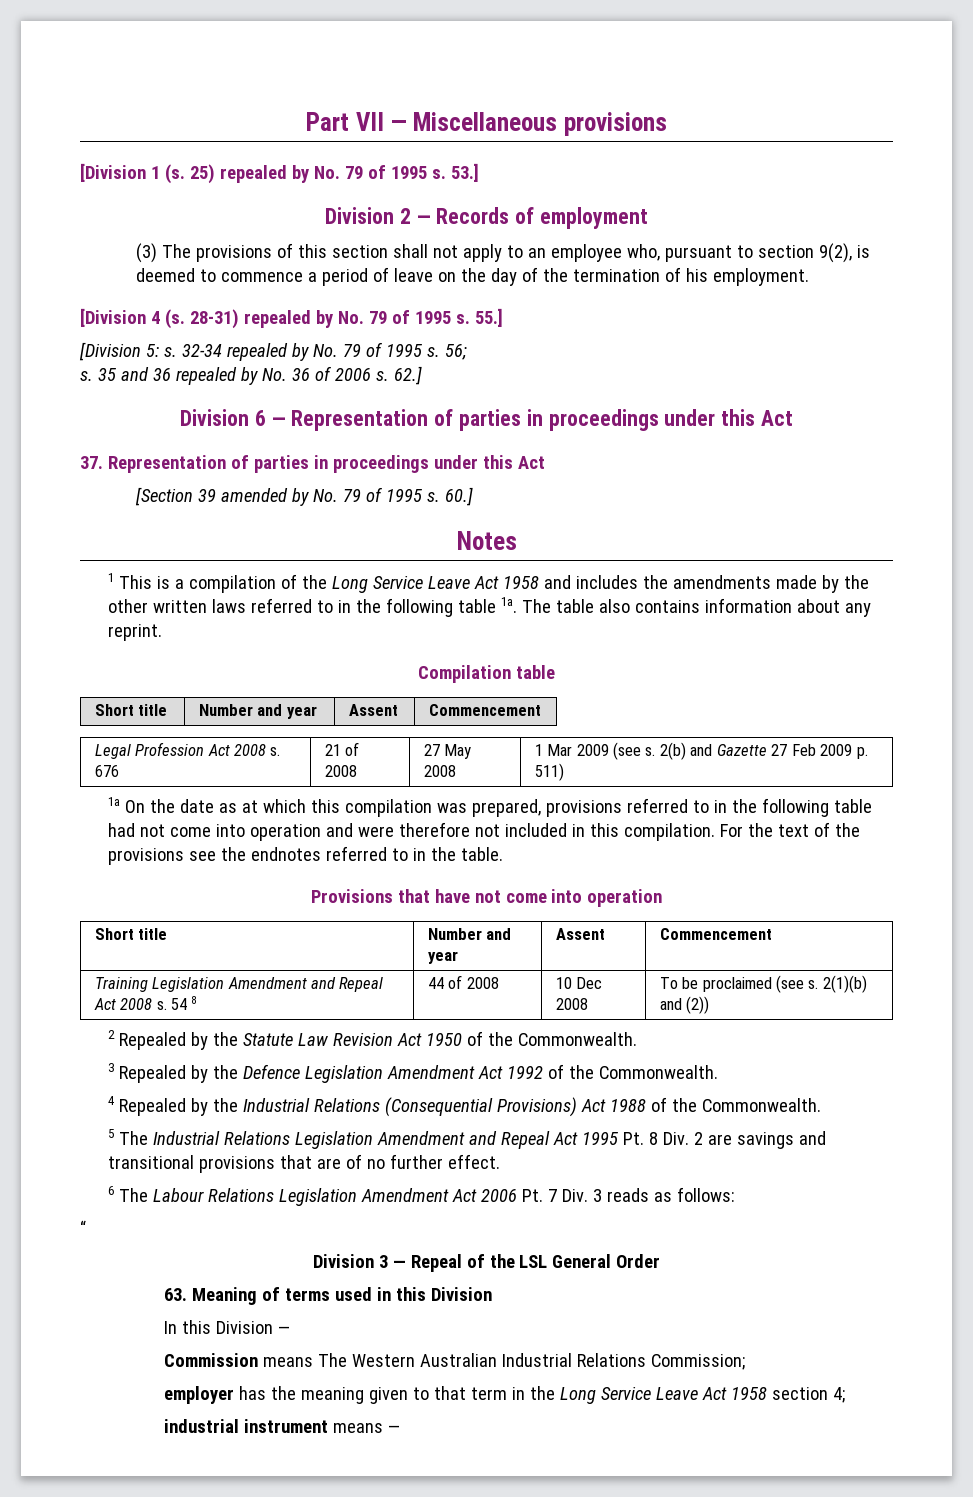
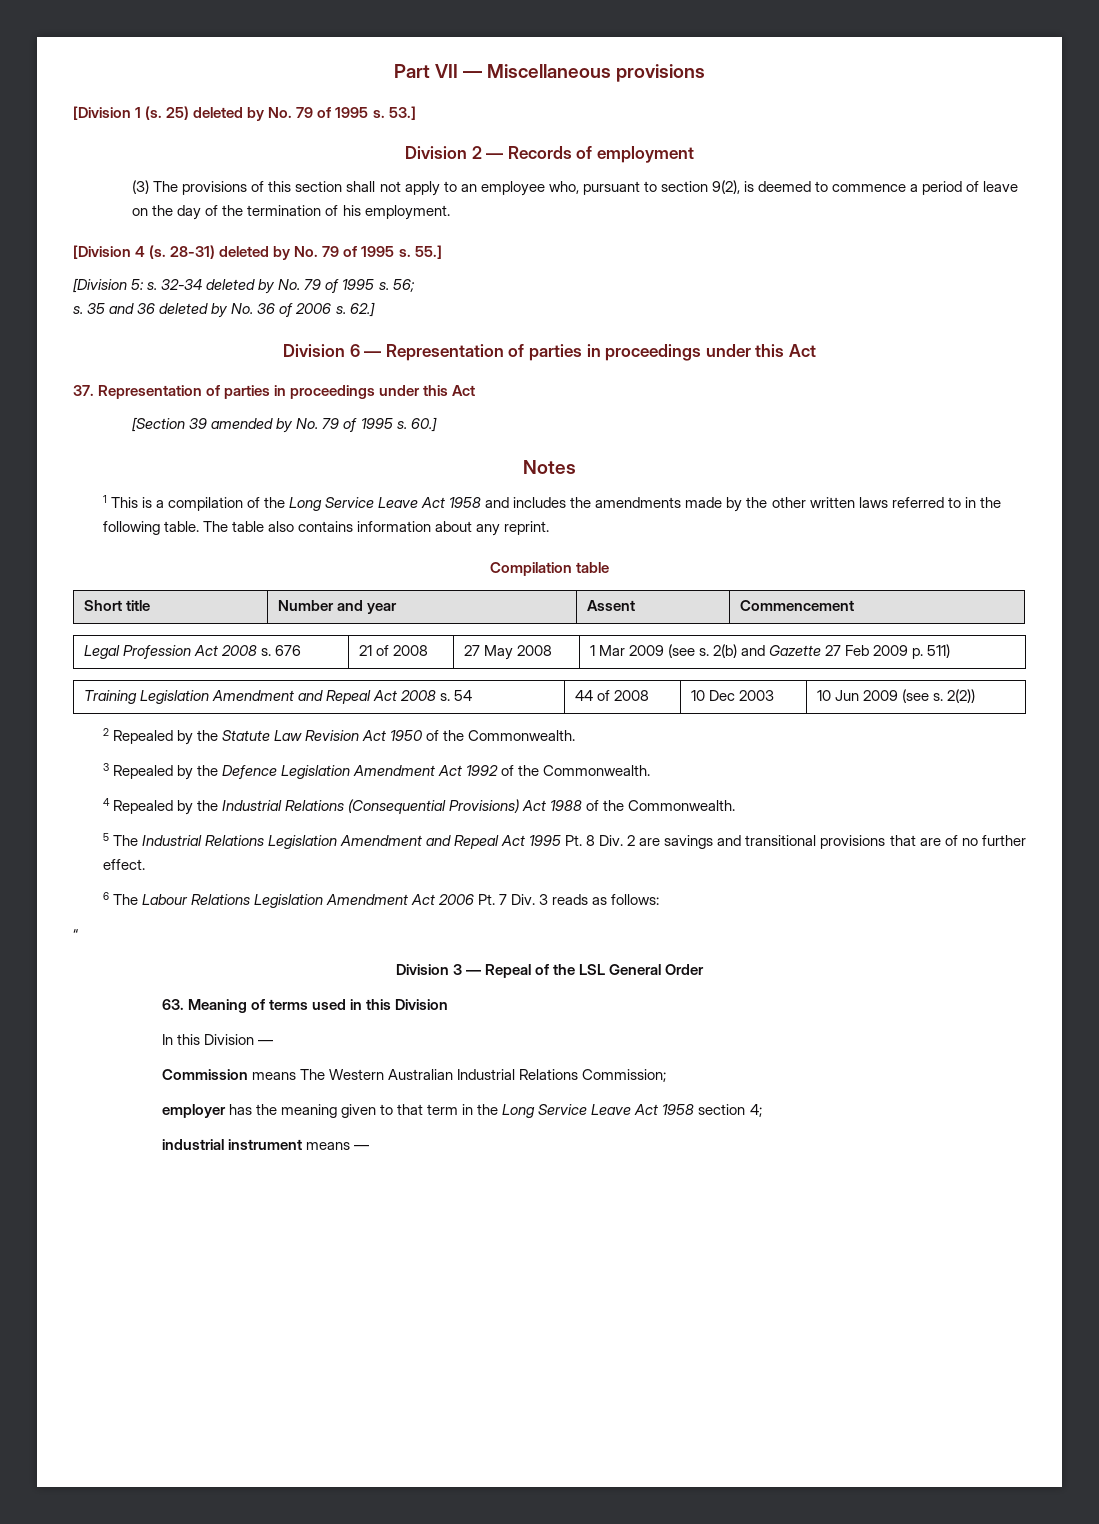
- 25) repealed by No. 79 of 1995 s.
+ 25) deleted by No. 79 of 1995 s.
- 28-31) repealed by No. 79 of 1995 s.
+ 28-31) deleted by No. 79 of 1995 s.
- 32-34 repealed by No. 79 of 1995 s.
+ 32-34 deleted by No. 79 of 1995 s.
- 35 and 36 repealed by No. 36 of 2006 s.
+ 35 and 36 deleted by No. 36 of 2006 s.
- 1 This is a compilation of the Long Service Leave Act 1958 and includes the amendments made by the other written laws referred to in the following table 1a.
+ 1 This is a compilation of the Long Service Leave Act 1958 and includes the amendments made by the other written laws referred to in the following table.
- 1a On the date as at which this compilation was prepared, provisions referred to in the following table had not come into operation and were therefore not included in this compilation. For the text of the provisions see the endnotes referred to in the table.
- Provisions that have not come into operation
- Short title | Number and year | Assent | Commencement
- Training Legislation Amendment and Repeal Act 2008 s. 54 8 | 44 of 2008 | 10 Dec 2008 | To be proclaimed (see s. 2(1)(b) and (2))
+ Training Legislation Amendment and Repeal Act 2008 s. 54 | 44 of 2008 | 10 Dec 2003 | 10 Jun 2009 (see s. 2(2))

